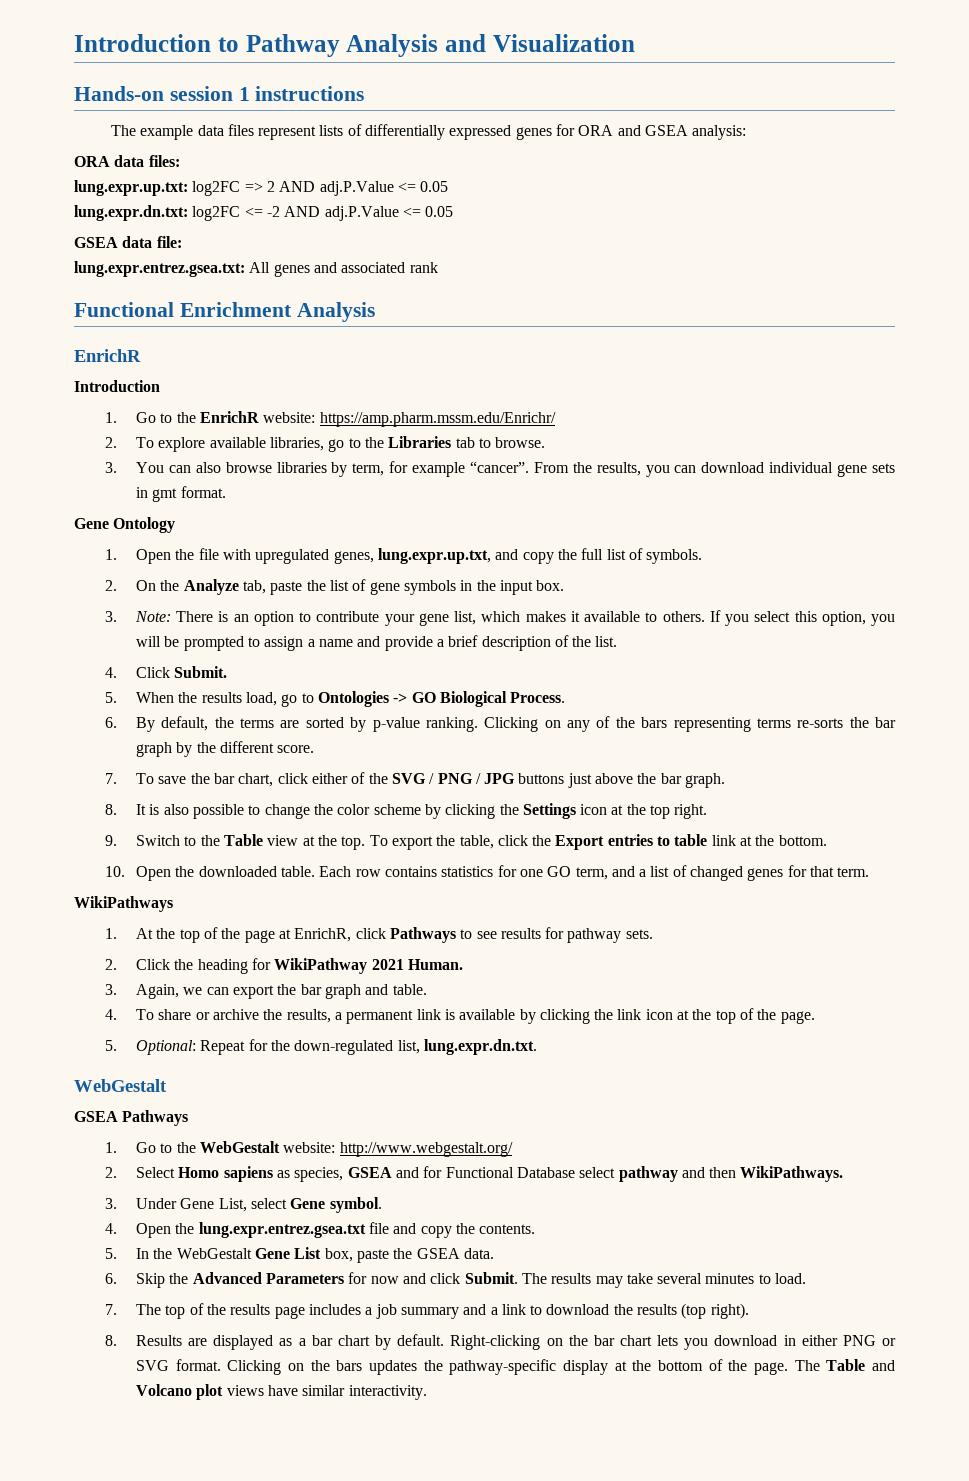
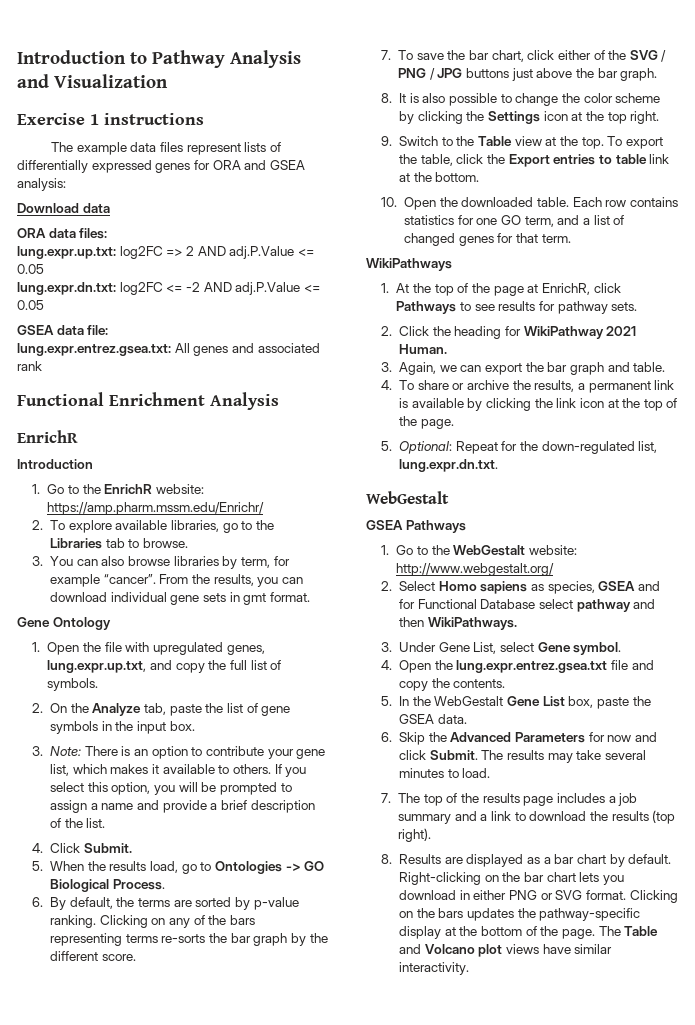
- Hands-on session 1 instructions
+ Exercise 1 instructions
+ Download data

